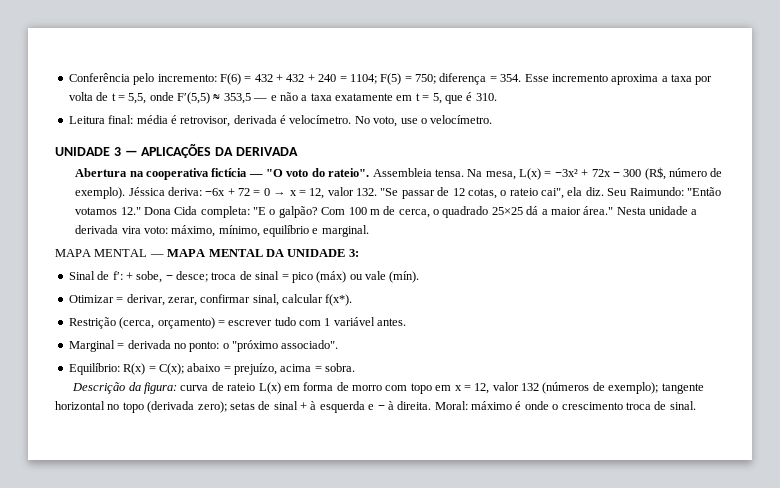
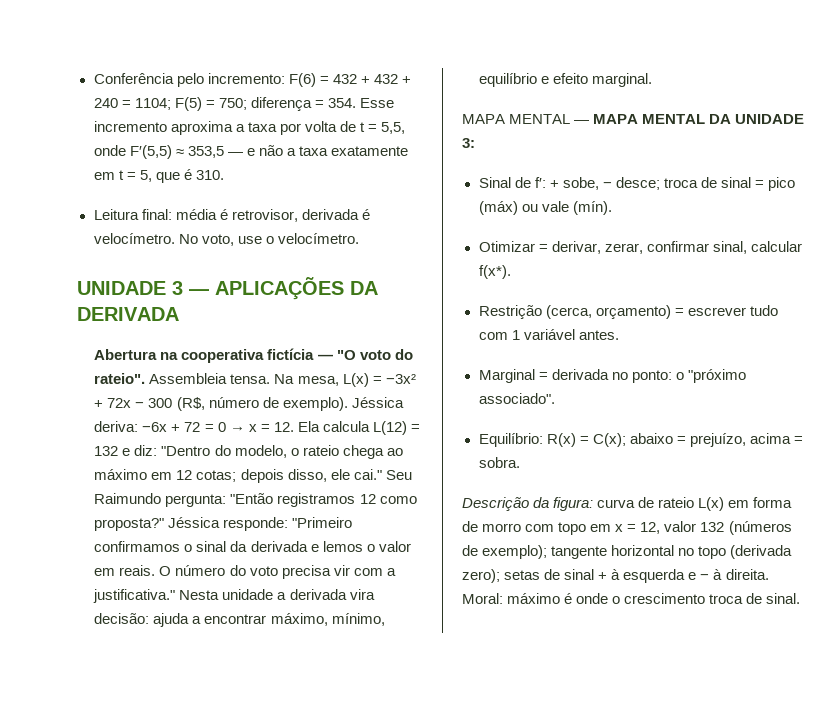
- Jéssica deriva: −6x + 72 = 0 → x = 12, valor 132. "Se passar de 12 cotas, o rateio cai", ela diz. Seu Raimundo: "Então votamos 12." Dona Cida completa: "E o galpão? Com 100 m de cerca, o quadrado 25×25 dá a maior área."
+ Jéssica deriva: −6x + 72 = 0 → x = 12. Ela calcula L(12) = 132 e diz: "Dentro do modelo, o rateio chega ao máximo em 12 cotas; depois disso, ele cai." Seu Raimundo pergunta: "Então registramos 12 como proposta?" Jéssica responde: "Primeiro confirmamos o sinal da derivada e lemos o valor em reais. O número do voto precisa vir com a justificativa."
- Nesta unidade a derivada vira voto: máximo, mínimo, equilíbrio e marginal.
+ Nesta unidade a derivada vira decisão: ajuda a encontrar máximo, mínimo, equilíbrio e efeito marginal.

